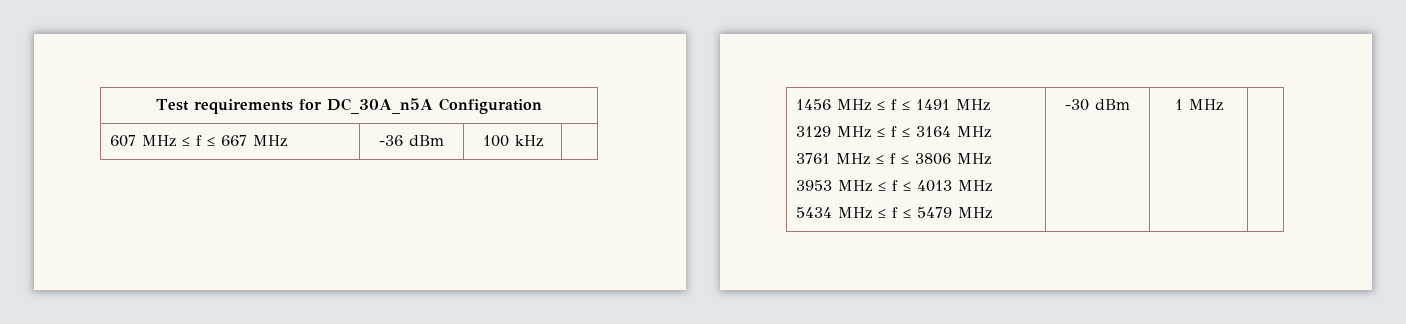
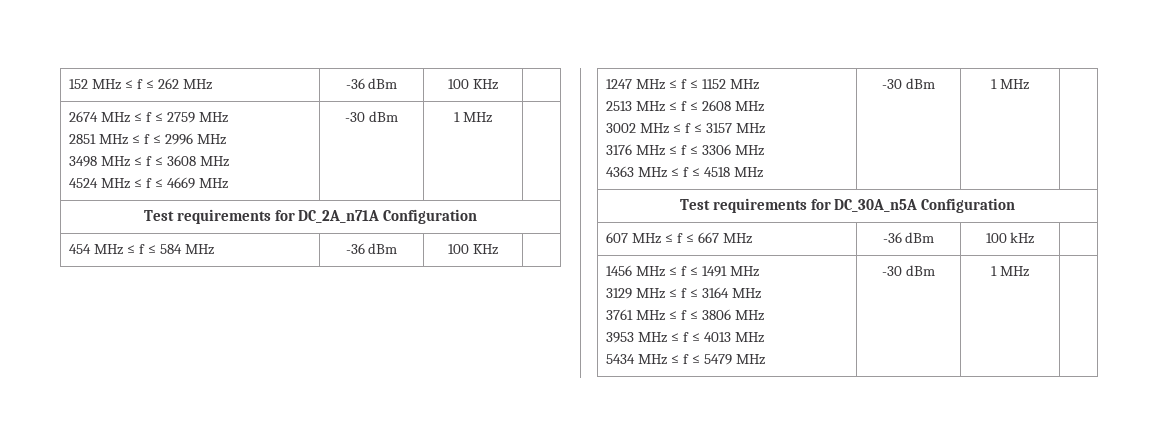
+ 152 MHz ≤ f ≤ 262 MHz | -36 dBm | 100 KHz |
+ 2674 MHz ≤ f ≤ 2759 MHz
+ 2851 MHz ≤ f ≤ 2996 MHz
+ 3498 MHz ≤ f ≤ 3608 MHz
+ 4524 MHz ≤ f ≤ 4669 MHz | -30 dBm | 1 MHz |
+ Test requirements for DC_2A_n71A Configuration
+ 454 MHz ≤ f ≤ 584 MHz | -36 dBm | 100 KHz |
+ 1247 MHz ≤ f ≤ 1152 MHz
+ 2513 MHz ≤ f ≤ 2608 MHz
+ 3002 MHz ≤ f ≤ 3157 MHz
+ 3176 MHz ≤ f ≤ 3306 MHz
+ 4363 MHz ≤ f ≤ 4518 MHz | -30 dBm | 1 MHz |

